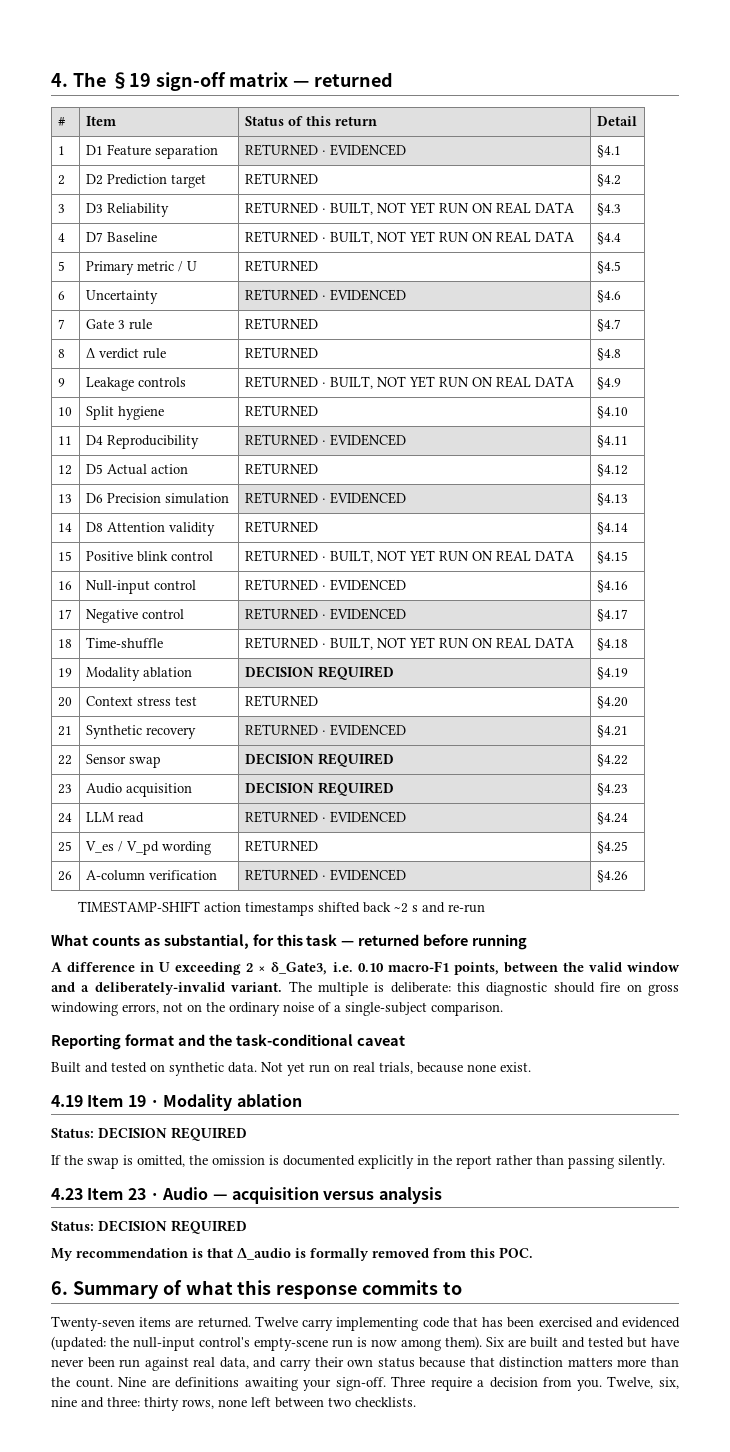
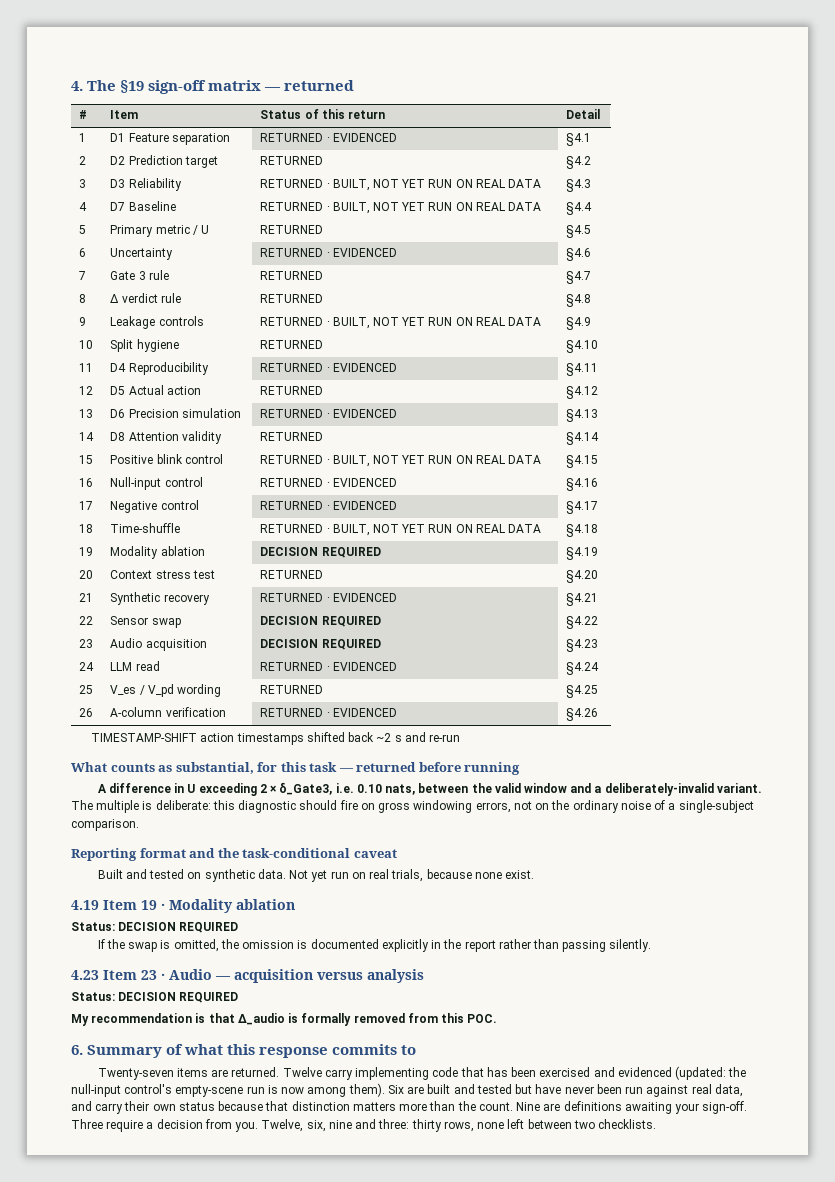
- A difference in U exceeding 2 × δ_Gate3, i.e. 0.10 macro-F1 points, between the valid window and a deliberately-invalid variant.
+ A difference in U exceeding 2 × δ_Gate3, i.e. 0.10 nats, between the valid window and a deliberately-invalid variant.

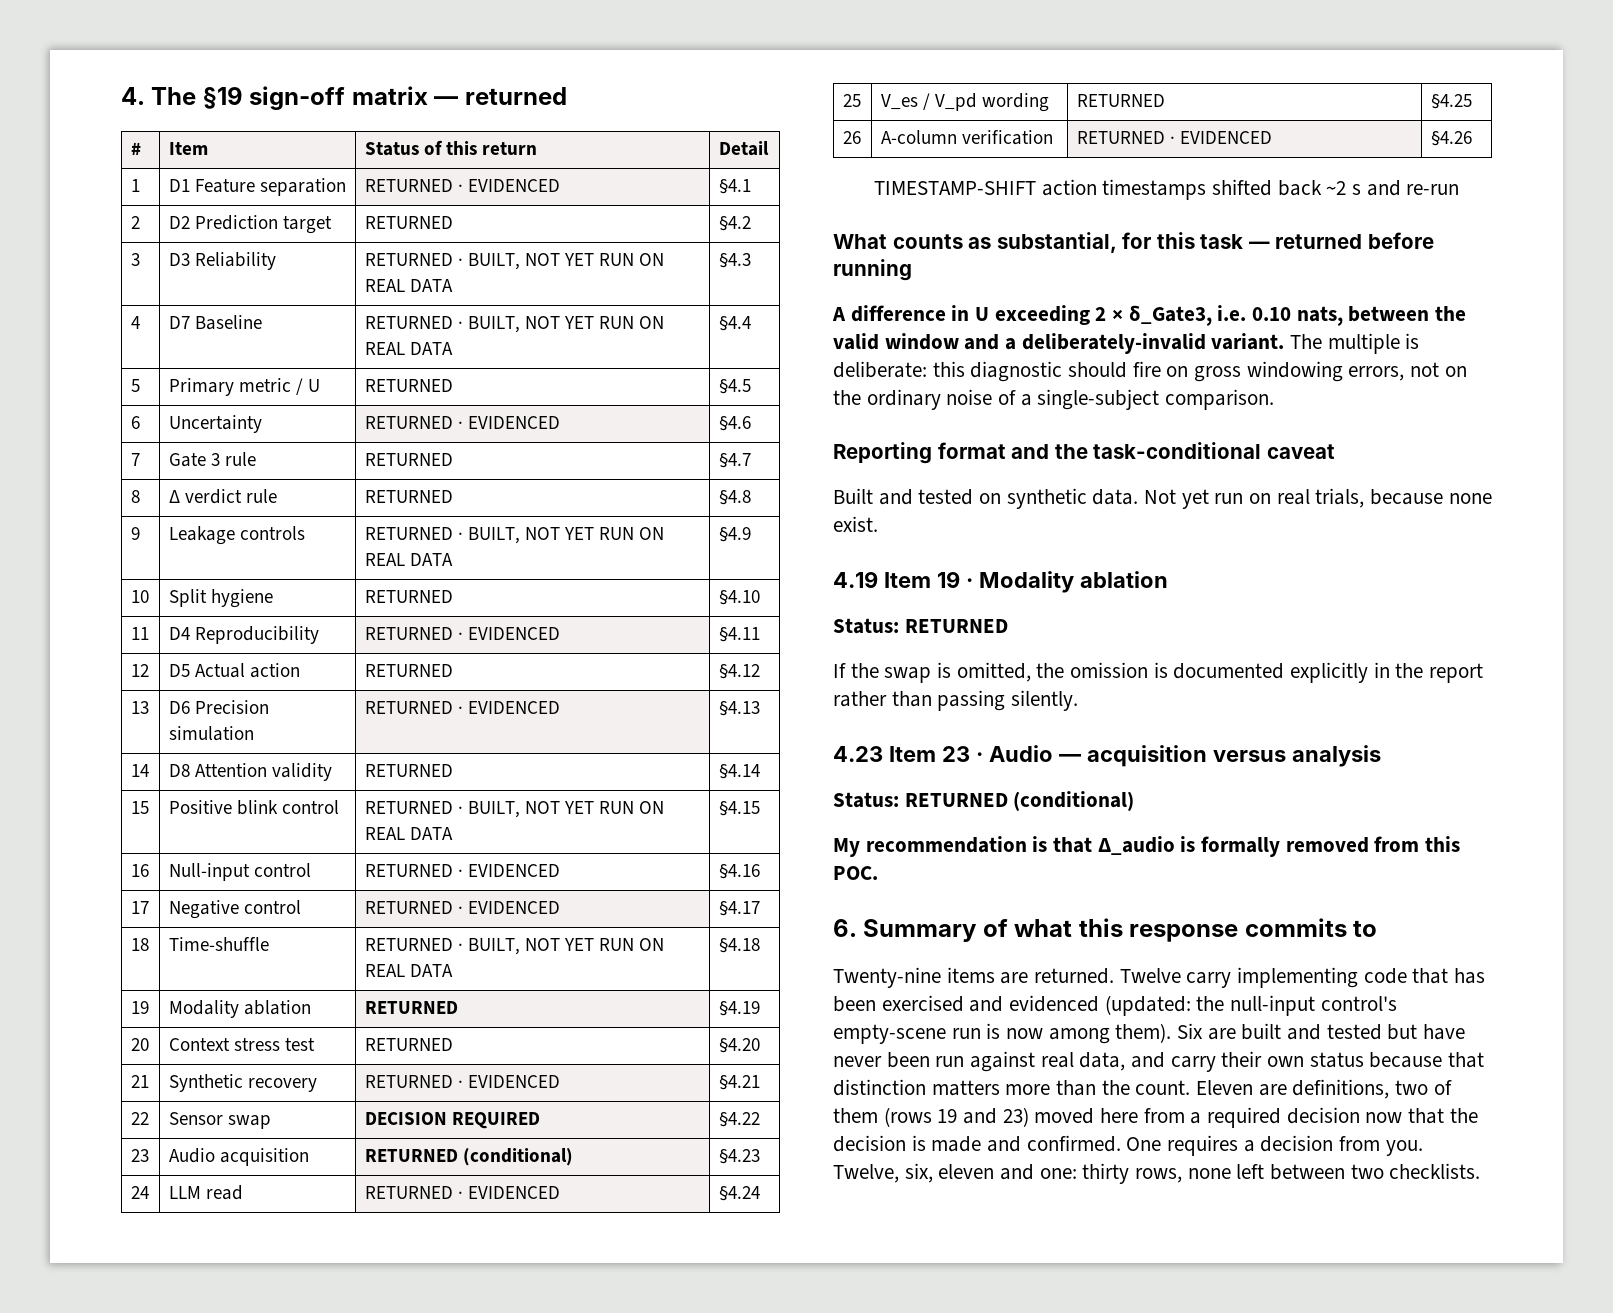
- 19 | Modality ablation | DECISION REQUIRED | §4.19
+ 19 | Modality ablation | RETURNED | §4.19
- 23 | Audio acquisition | DECISION REQUIRED | §4.23
+ 23 | Audio acquisition | RETURNED (conditional) | §4.23
  4.19 Item 19 · Modality ablation
- Status: DECISION REQUIRED
+ Status: RETURNED
  4.23 Item 23 · Audio — acquisition versus analysis
- Status: DECISION REQUIRED
+ Status: RETURNED (conditional)
- Twenty-seven items are returned.
+ Twenty-nine items are returned.
- Nine are definitions awaiting your sign-off. Three require a decision from you.
+ Eleven are definitions, two of them (rows 19 and 23) moved here from a required decision now that the decision is made and confirmed. One requires a decision from you.
- Twelve, six, nine and three: thirty rows, none left between two checklists.
+ Twelve, six, eleven and one: thirty rows, none left between two checklists.

